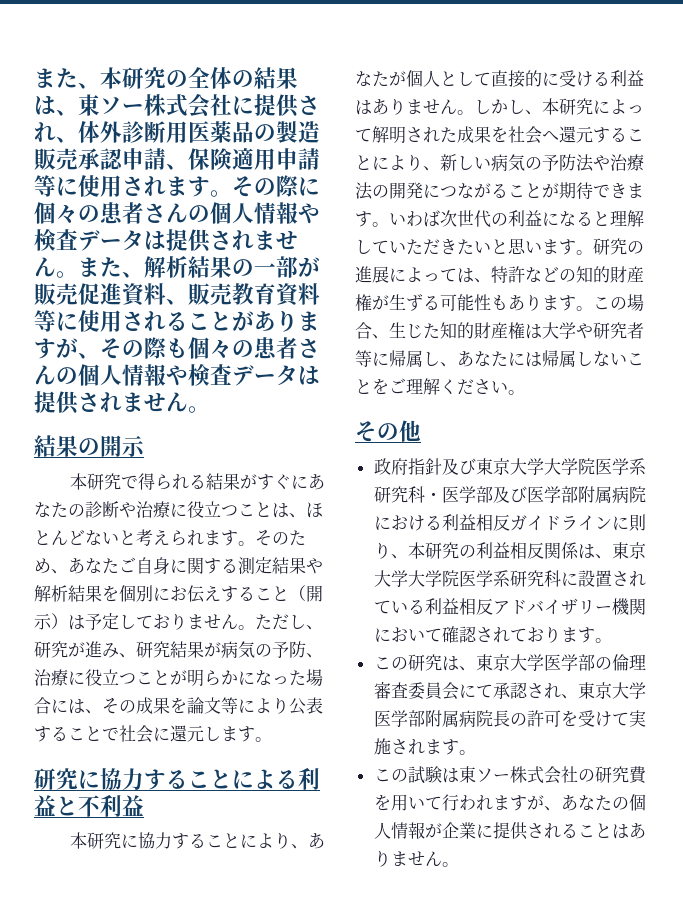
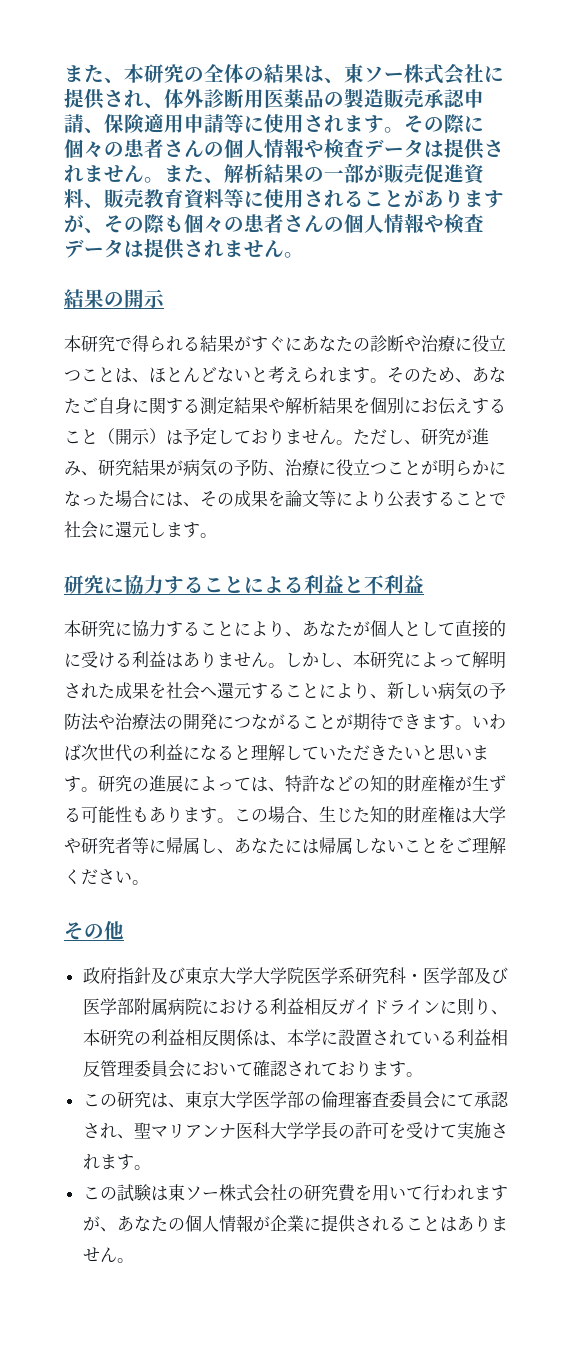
- 政府指針及び東京大学大学院医学系研究科・医学部及び医学部附属病院における利益相反ガイドラインに則り、本研究の利益相反関係は、東京大学大学院医学系研究科に設置されている利益相反アドバイザリー機関において確認されております。
+ 政府指針及び東京大学大学院医学系研究科・医学部及び医学部附属病院における利益相反ガイドラインに則り、本研究の利益相反関係は、本学に設置されている利益相反管理委員会において確認されております。
- この研究は、東京大学医学部の倫理審査委員会にて承認され、東京大学医学部附属病院長の許可を受けて実施されます。
+ この研究は、東京大学医学部の倫理審査委員会にて承認され、聖マリアンナ医科大学学長の許可を受けて実施されます。

